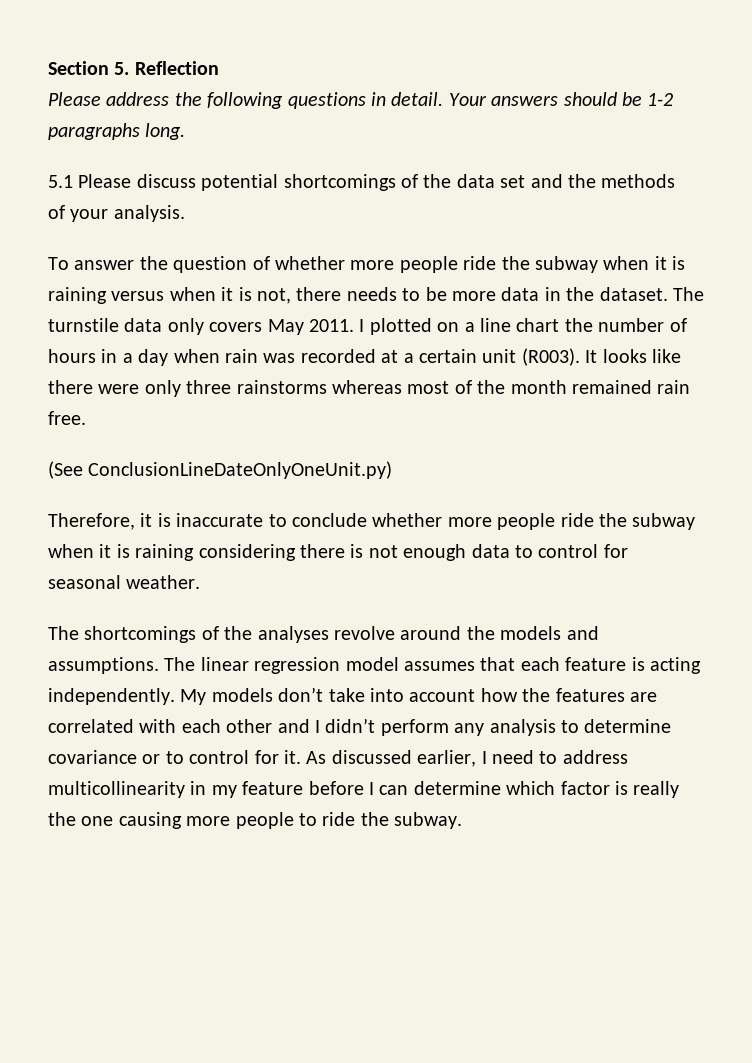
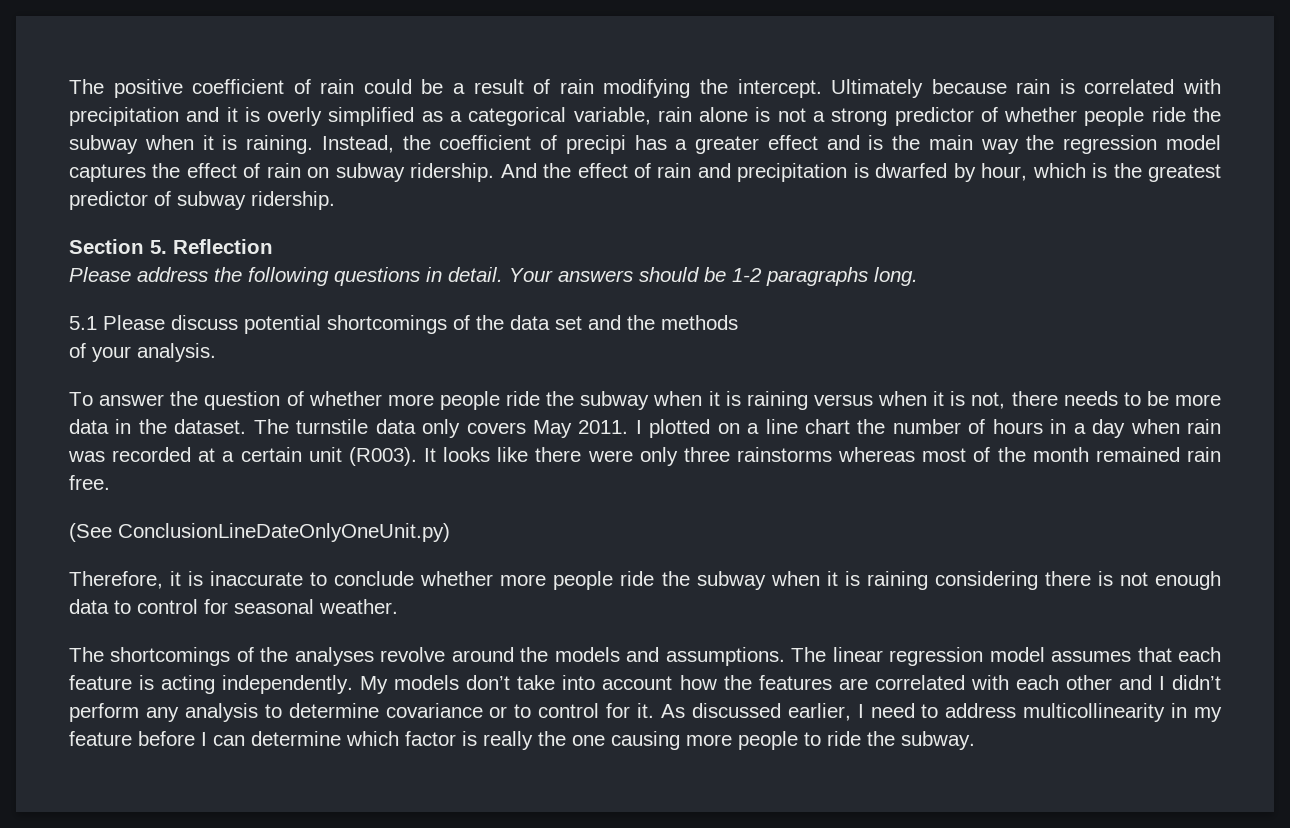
+ The positive coefficient of rain could be a result of rain modifying the intercept. Ultimately because rain is correlated with precipitation and it is overly simplified as a categorical variable, rain alone is not a strong predictor of whether people ride the subway when it is raining. Instead, the coefficient of precipi has a greater effect and is the main way the regression model captures the effect of rain on subway ridership. And the effect of rain and precipitation is dwarfed by hour, which is the greatest predictor of subway ridership.

